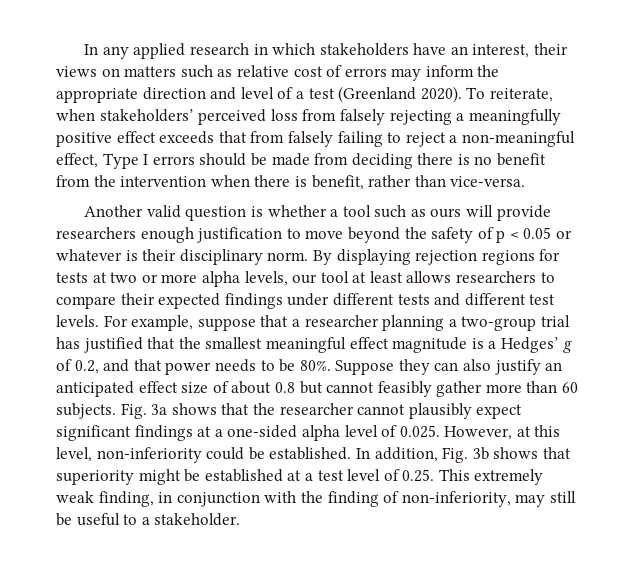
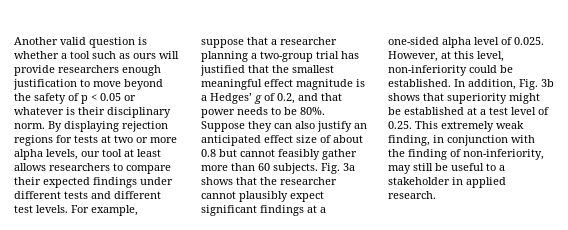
- In any applied research in which stakeholders have an interest, their views on matters such as relative cost of errors may inform the appropriate direction and level of a test (Greenland 2020). To reiterate, when stakeholders’ perceived loss from falsely rejecting a meaningfully positive effect exceeds that from falsely failing to reject a non-meaningful effect, Type I errors should be made from deciding there is no benefit from the intervention when there is benefit, rather than vice-versa.
- In addition, Fig. 3b shows that superiority might be established at a test level of 0.25. This extremely weak finding, in conjunction with the finding of non-inferiority, may still be useful to a stakeholder.
+ In addition, Fig. 3b shows that superiority might be established at a test level of 0.25. This extremely weak finding, in conjunction with the finding of non-inferiority, may still be useful to a stakeholder in applied research.

